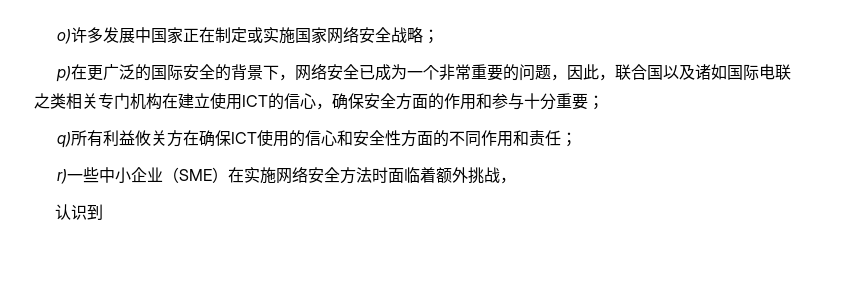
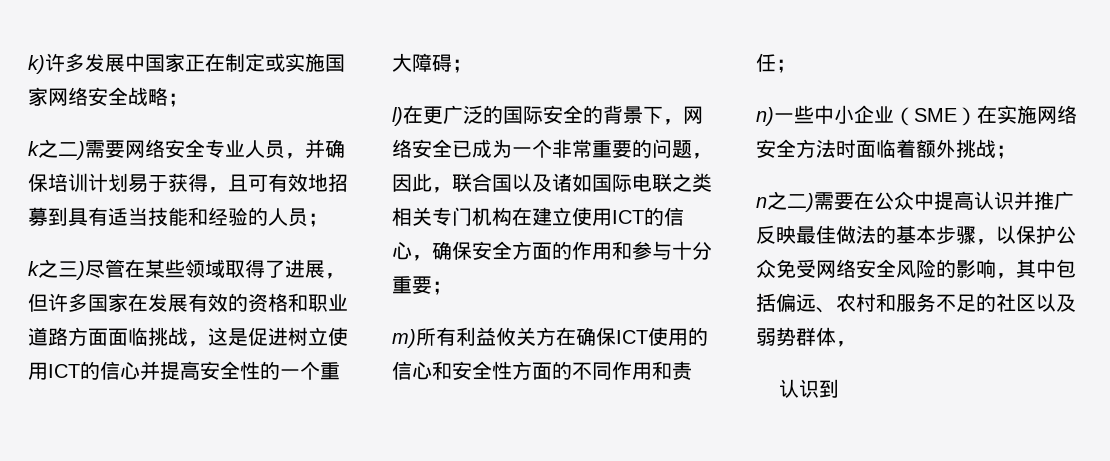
- o)许多发展中国家正在制定或实施国家网络安全战略；
+ k)许多发展中国家正在制定或实施国家网络安全战略；
- p)在更广泛的国际安全的背景下，网络安全已成为一个非常重要的问题，因此，联合国以及诸如国际电联之类相关专门机构在建立使用ICT的信心，确保安全方面的作用和参与十分重要；
+ k之二)需要网络安全专业人员，并确保培训计划易于获得，且可有效地招募到具有适当技能和经验的人员；
+ k之三)尽管在某些领域取得了进展，但许多国家在发展有效的资格和职业道路方面面临挑战，这是促进树立使用ICT的信心并提高安全性的一个重大障碍；
+ l)在更广泛的国际安全的背景下，网络安全已成为一个非常重要的问题，因此，联合国以及诸如国际电联之类相关专门机构在建立使用ICT的信心，确保安全方面的作用和参与十分重要；
- q)所有利益攸关方在确保ICT使用的信心和安全性方面的不同作用和责任；
+ m)所有利益攸关方在确保ICT使用的信心和安全性方面的不同作用和责任；
- r)一些中小企业（SME）在实施网络安全方法时面临着额外挑战，
+ n)一些中小企业（SME）在实施网络安全方法时面临着额外挑战；
+ n之二)需要在公众中提高认识并推广反映最佳做法的基本步骤，以保护公众免受网络安全风险的影响，其中包括偏远、农村和服务不足的社区以及弱势群体，

